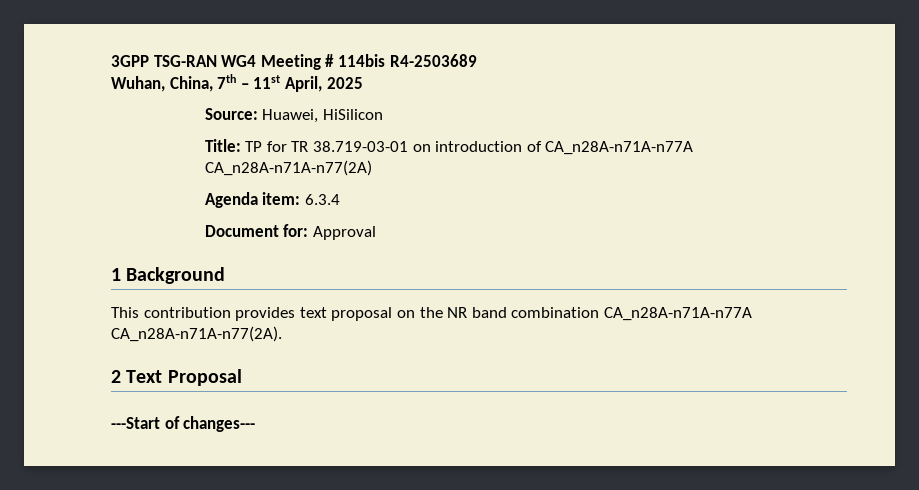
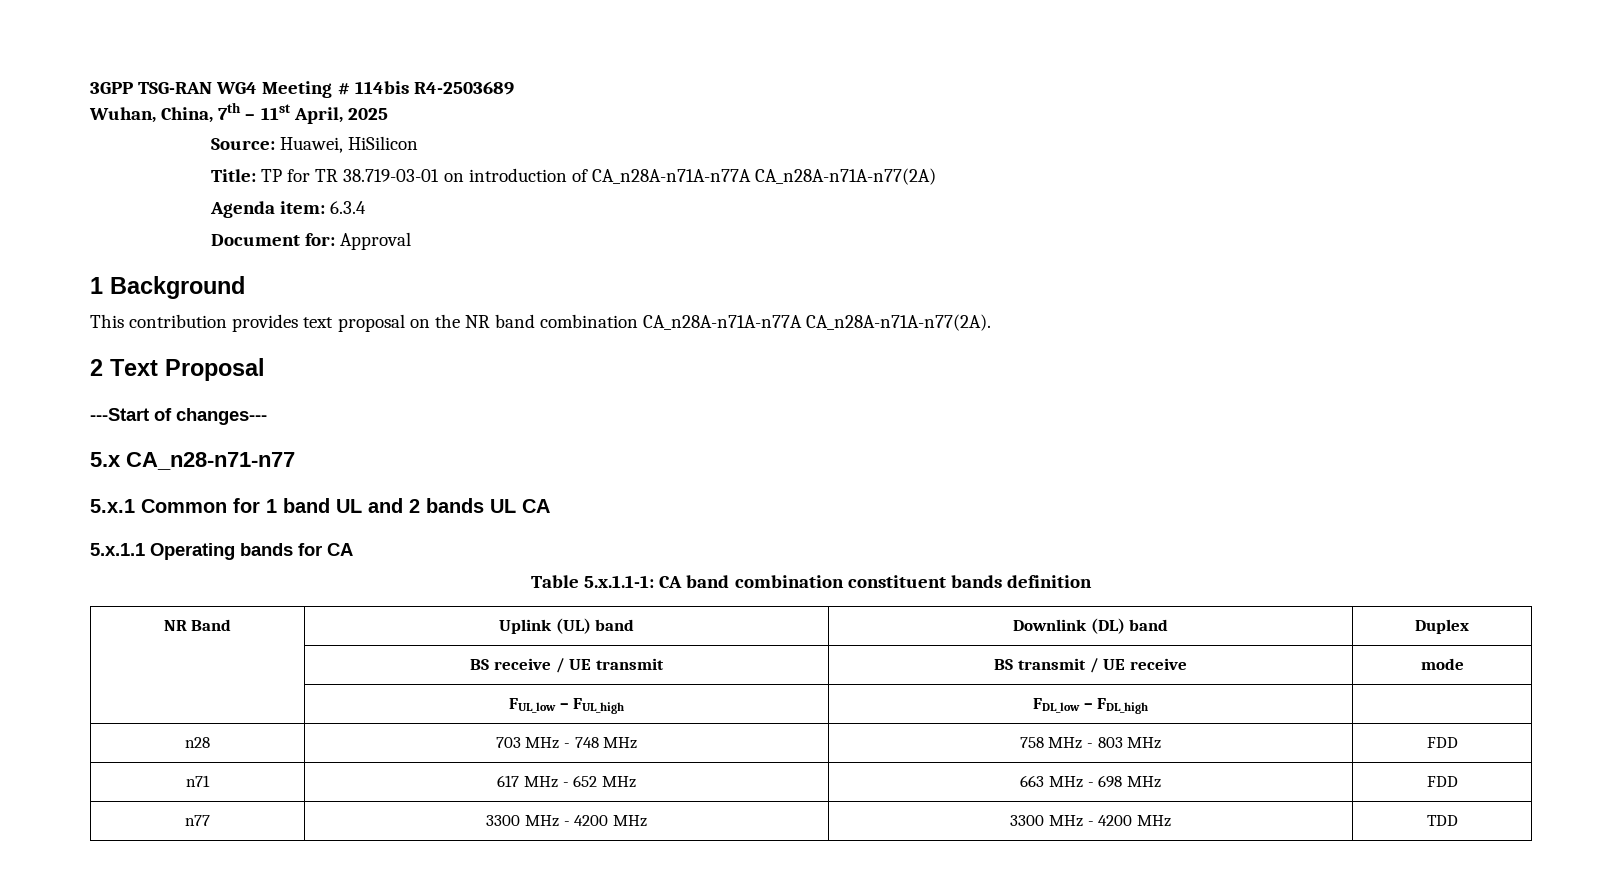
+ 5.x CA_n28-n71-n77
+ 5.x.1 Common for 1 band UL and 2 bands UL CA
+ 5.x.1.1 Operating bands for CA
+ Table 5.x.1.1-1: CA band combination constituent bands definition
+ NR Band | Uplink (UL) band | Downlink (DL) band | Duplex
+ | BS receive / UE transmit | BS transmit / UE receive | mode
+ | FUL_low – FUL_high | FDL_low – FDL_high |
+ n28 | 703 MHz - 748 MHz | 758 MHz - 803 MHz | FDD
+ n71 | 617 MHz - 652 MHz | 663 MHz - 698 MHz | FDD
+ n77 | 3300 MHz - 4200 MHz | 3300 MHz - 4200 MHz | TDD

